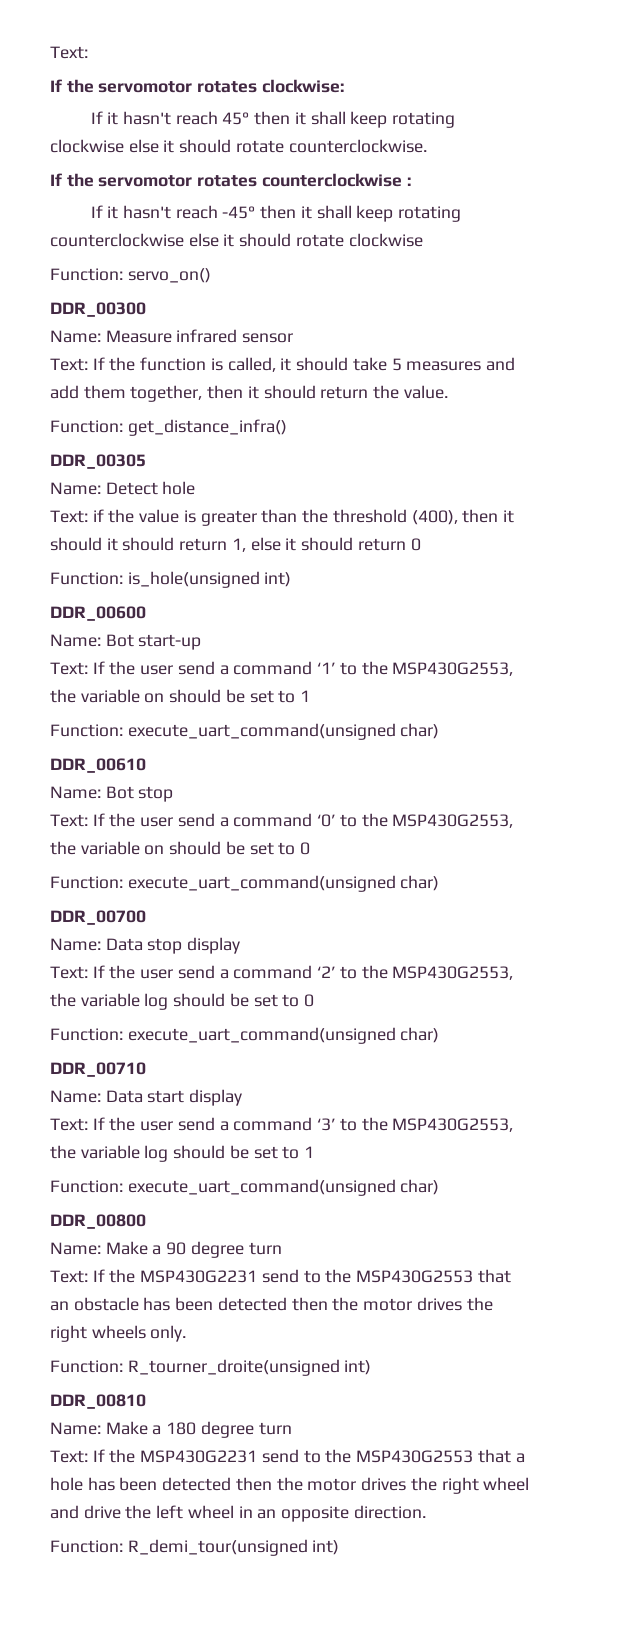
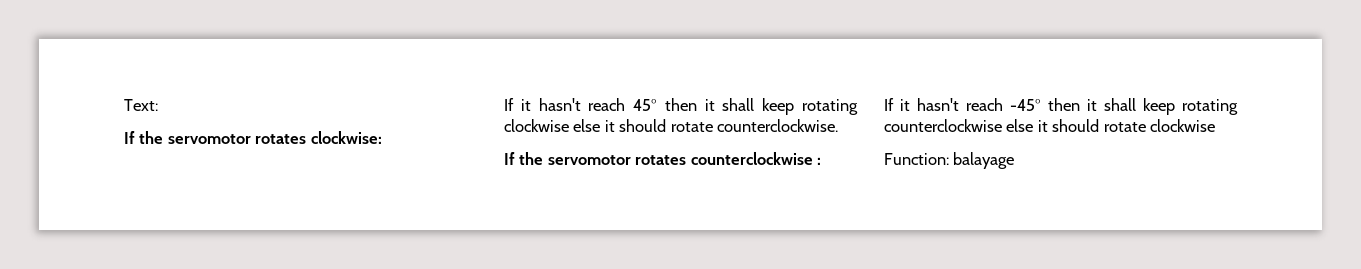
- Function: servo_on()
- DDR_00300
- Name: Measure infrared sensor
- Text: If the function is called, it should take 5 measures and add them together, then it should return the value.
- Function: get_distance_infra()
- DDR_00305
- Name: Detect hole
- Text: if the value is greater than the threshold (400), then it should it should return 1, else it should return 0
- Function: is_hole(unsigned int)
- DDR_00600
- Name: Bot start-up
- Text: If the user send a command ‘1’ to the MSP430G2553, the variable on should be set to 1
- Function: execute_uart_command(unsigned char)
- DDR_00610
- Name: Bot stop
- Text: If the user send a command ‘0’ to the MSP430G2553, the variable on should be set to 0
- Function: execute_uart_command(unsigned char)
- DDR_00700
- Name: Data stop display
- Text: If the user send a command ‘2’ to the MSP430G2553, the variable log should be set to 0
- Function: execute_uart_command(unsigned char)
- DDR_00710
- Name: Data start display
- Text: If the user send a command ‘3’ to the MSP430G2553, the variable log should be set to 1
- Function: execute_uart_command(unsigned char)
- DDR_00800
- Name: Make a 90 degree turn
- Text: If the MSP430G2231 send to the MSP430G2553 that an obstacle has been detected then the motor drives the right wheels only.
- Function: R_tourner_droite(unsigned int)
- DDR_00810
- Name: Make a 180 degree turn
- Text: If the MSP430G2231 send to the MSP430G2553 that a hole has been detected then the motor drives the right wheel and drive the left wheel in an opposite direction.
- Function: R_demi_tour(unsigned int)
+ Function: balayage

